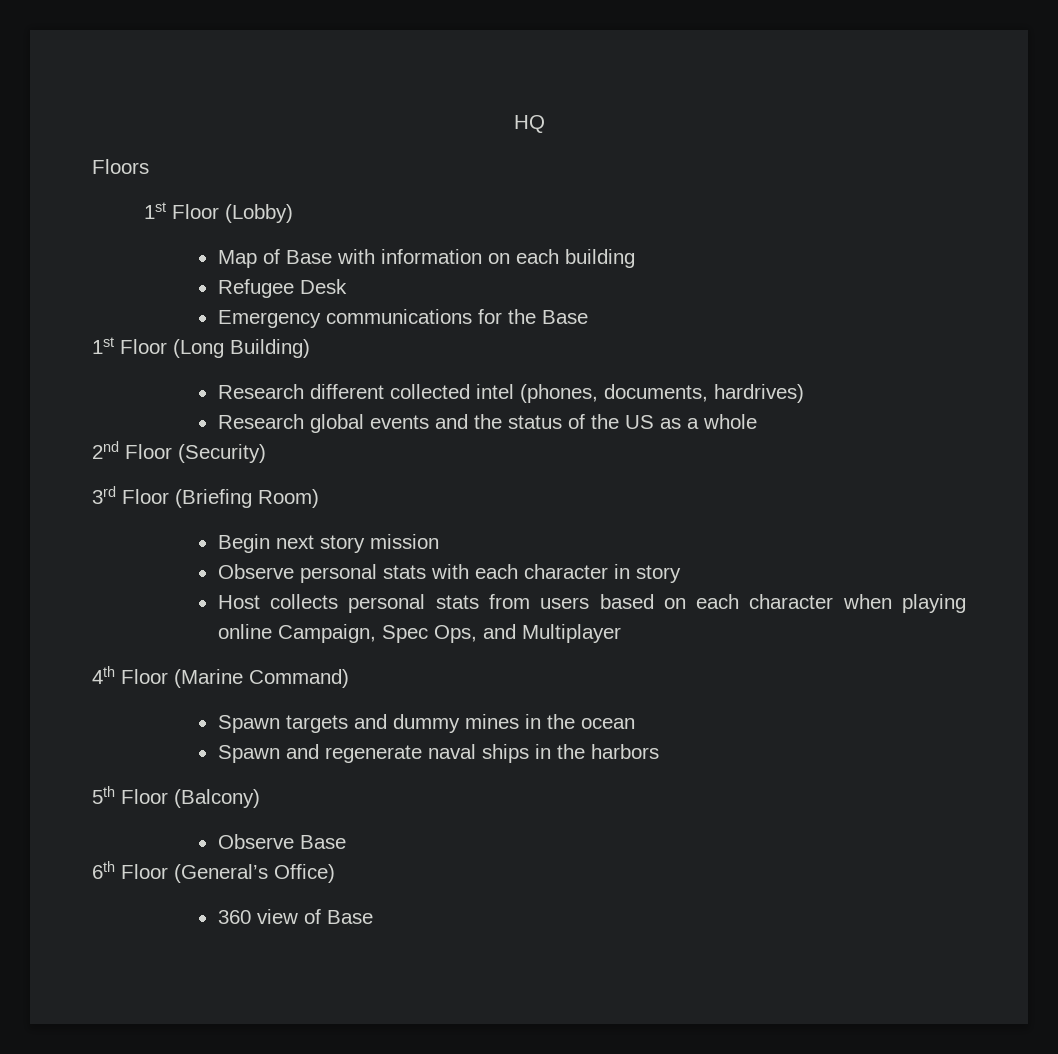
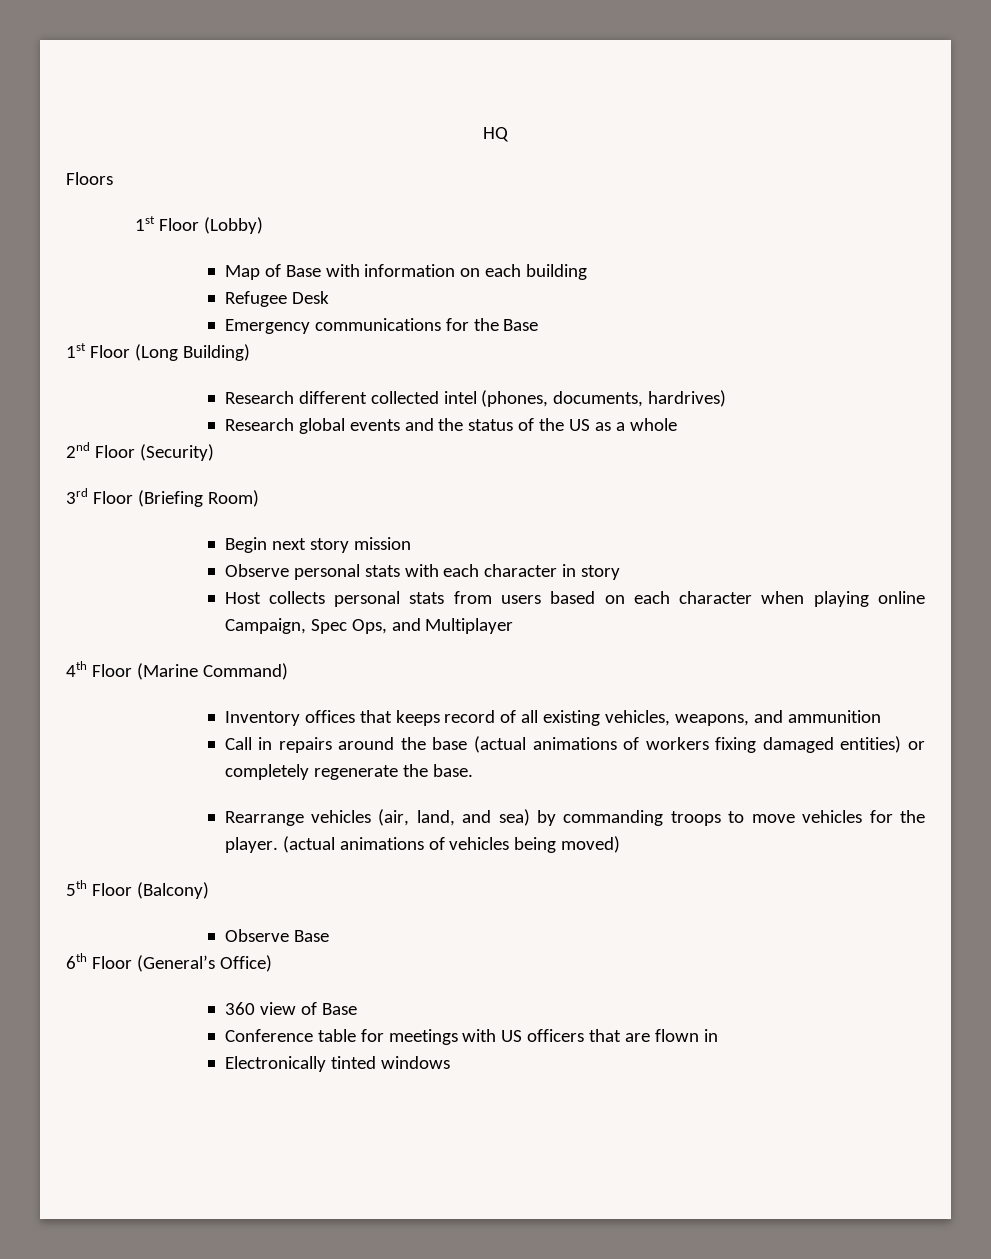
- Spawn targets and dummy mines in the ocean
- Spawn and regenerate naval ships in the harbors
+ Inventory offices that keeps record of all existing vehicles, weapons, and ammunition
+ Call in repairs around the base (actual animations of workers fixing damaged entities) or completely regenerate the base.
+ Rearrange vehicles (air, land, and sea) by commanding troops to move vehicles for the player. (actual animations of vehicles being moved)
+ Conference table for meetings with US officers that are flown in
+ Electronically tinted windows

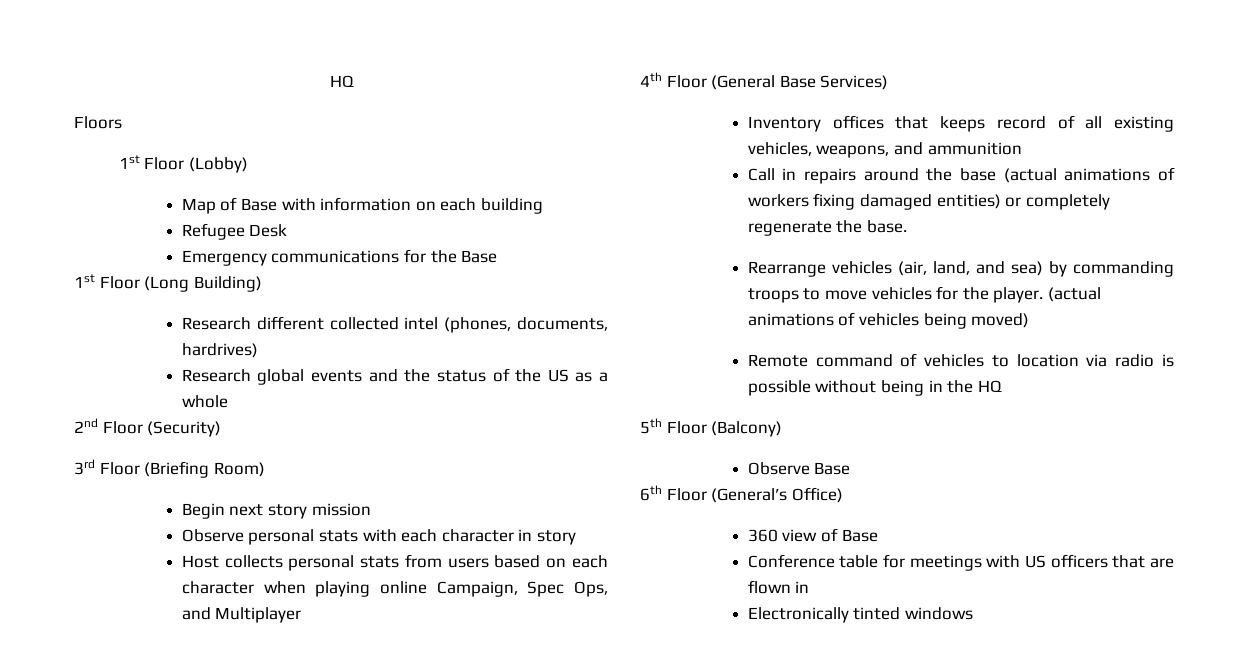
- 4th Floor (Marine Command)
+ 4th Floor (General Base Services)
+ Remote command of vehicles to location via radio is possible without being in the HQ

